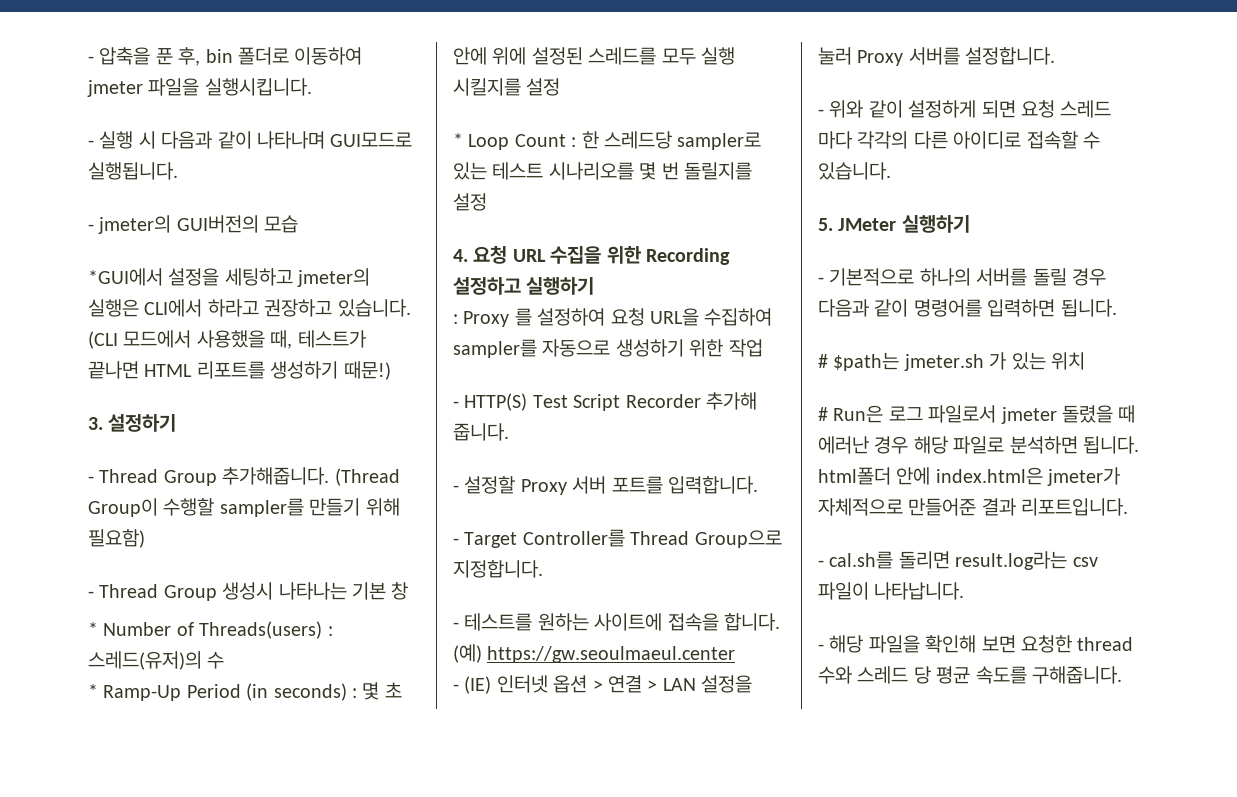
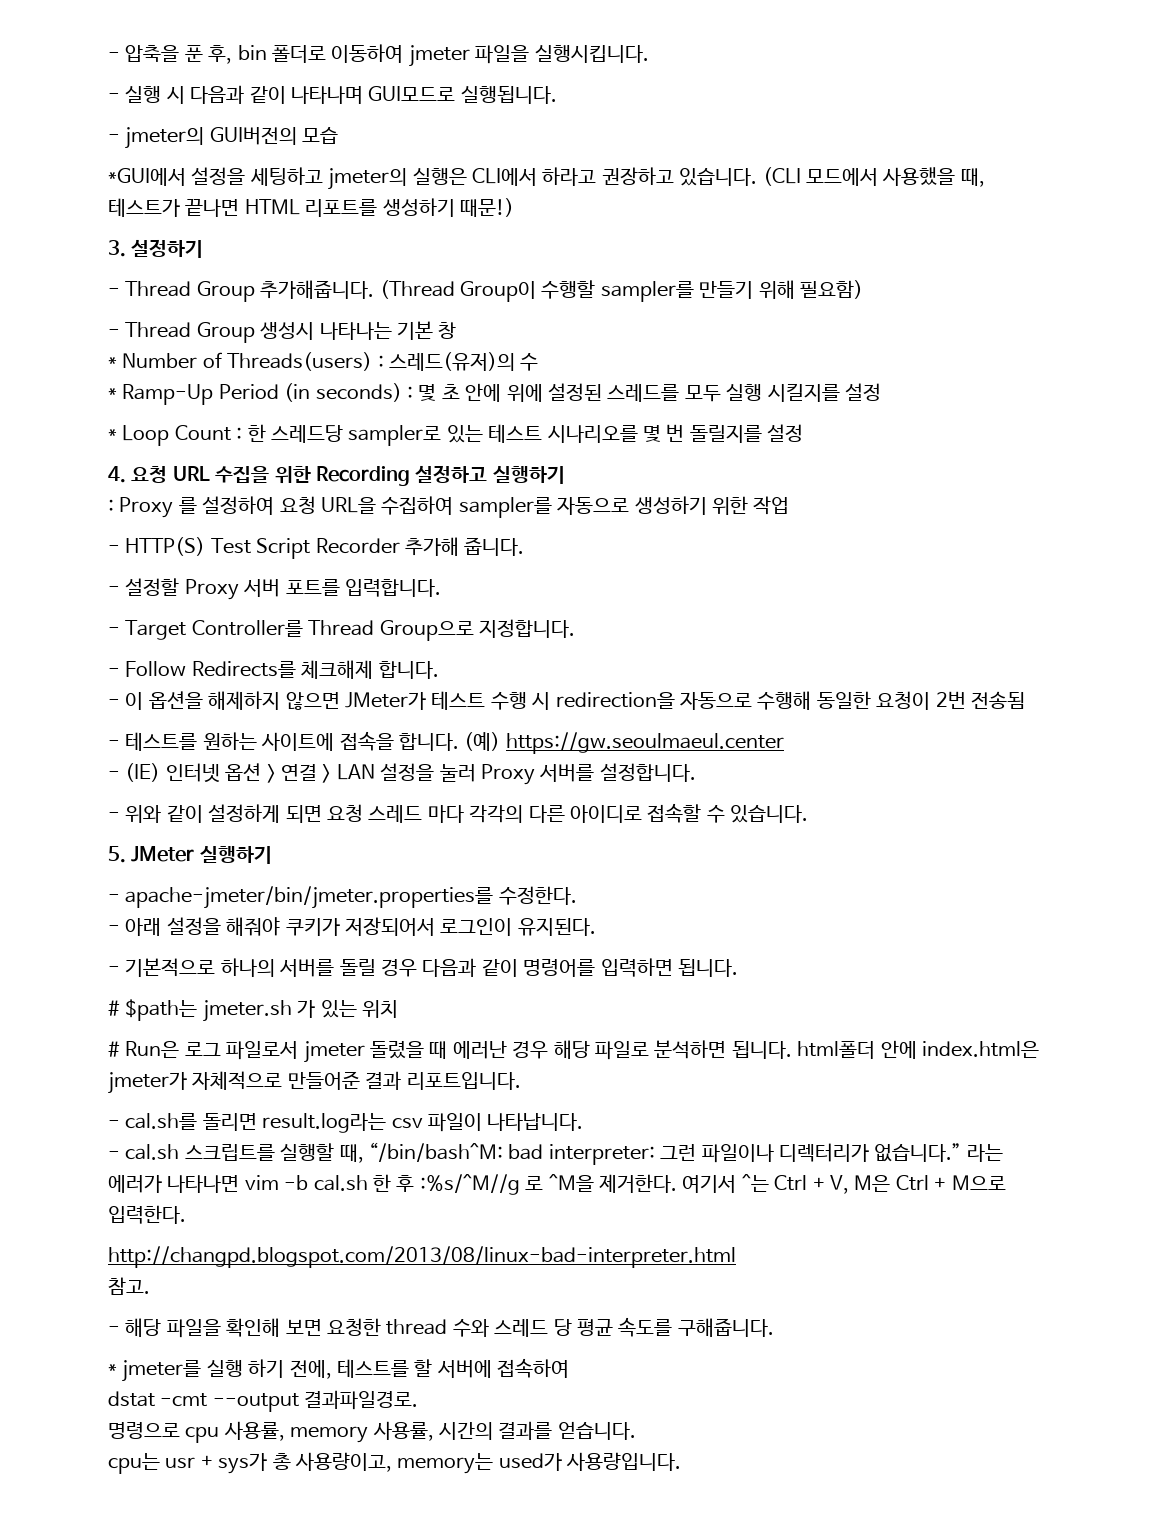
+ - Follow Redirects를 체크해제 합니다.
+ - 이 옵션을 해제하지 않으면 JMeter가 테스트 수행 시 redirection을 자동으로 수행해 동일한 요청이 2번 전송됨
+ - apache-jmeter/bin/jmeter.properties를 수정한다.
+ - 아래 설정을 해줘야 쿠키가 저장되어서 로그인이 유지된다.
+ - cal.sh 스크립트를 실행할 때, “/bin/bash^M: bad interpreter: 그런 파일이나 디렉터리가 없습니다.” 라는 에러가 나타나면 vim -b cal.sh 한 후 :%s/^M//g 로 ^M을 제거한다. 여기서 ^는 Ctrl + V, M은 Ctrl + M으로 입력한다.
+ http://changpd.blogspot.com/2013/08/linux-bad-interpreter.html
+ 참고.
+ * jmeter를 실행 하기 전에, 테스트를 할 서버에 접속하여
+ dstat -cmt --output 결과파일경로.
+ 명령으로 cpu 사용률, memory 사용률, 시간의 결과를 얻습니다.
+ cpu는 usr + sys가 총 사용량이고, memory는 used가 사용량입니다.

